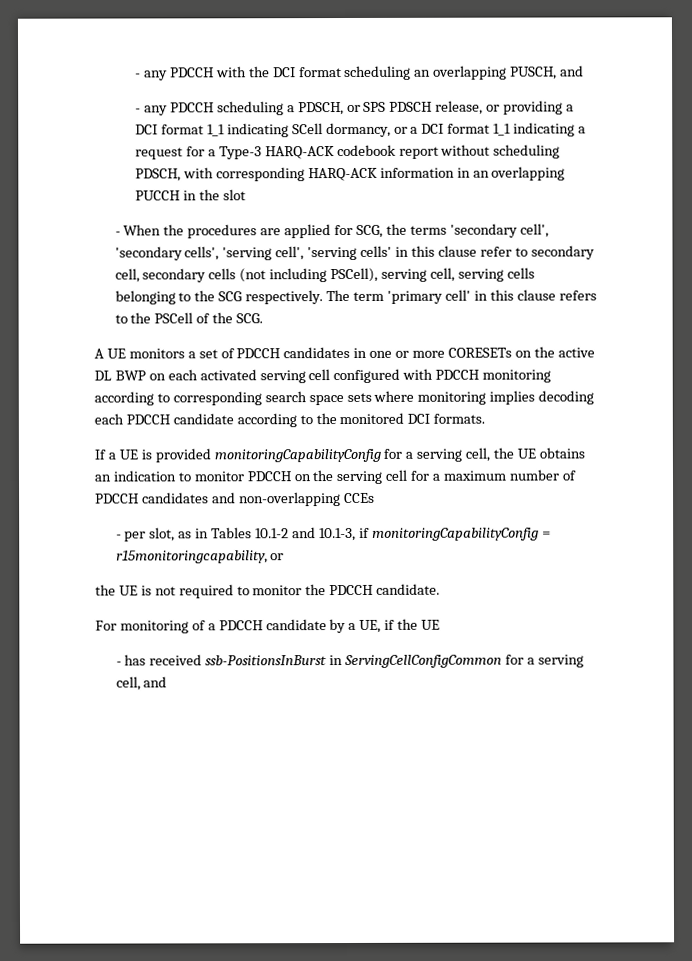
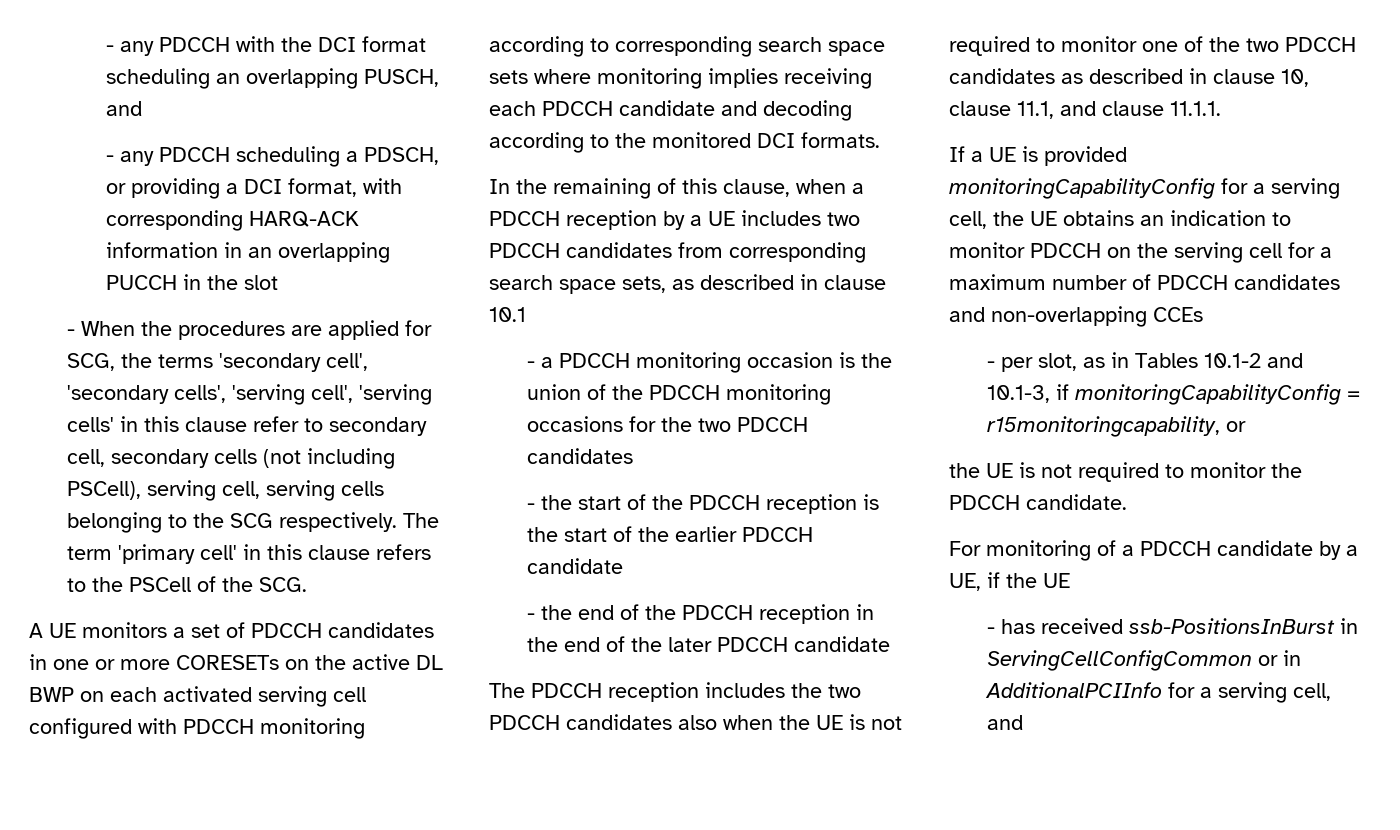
- - any PDCCH scheduling a PDSCH, or SPS PDSCH release, or providing a DCI format 1_1 indicating SCell dormancy, or a DCI format 1_1 indicating a request for a Type-3 HARQ-ACK codebook report without scheduling PDSCH, with corresponding HARQ-ACK information in an overlapping PUCCH in the slot
+ - any PDCCH scheduling a PDSCH, or providing a DCI format, with corresponding HARQ-ACK information in an overlapping PUCCH in the slot
- A UE monitors a set of PDCCH candidates in one or more CORESETs on the active DL BWP on each activated serving cell configured with PDCCH monitoring according to corresponding search space sets where monitoring implies decoding each PDCCH candidate according to the monitored DCI formats.
+ A UE monitors a set of PDCCH candidates in one or more CORESETs on the active DL BWP on each activated serving cell configured with PDCCH monitoring according to corresponding search space sets where monitoring implies receiving each PDCCH candidate and decoding according to the monitored DCI formats.
+ In the remaining of this clause, when a PDCCH reception by a UE includes two PDCCH candidates from corresponding search space sets, as described in clause 10.1
+ - a PDCCH monitoring occasion is the union of the PDCCH monitoring occasions for the two PDCCH candidates
+ - the start of the PDCCH reception is the start of the earlier PDCCH candidate
+ - the end of the PDCCH reception in the end of the later PDCCH candidate
+ The PDCCH reception includes the two PDCCH candidates also when the UE is not required to monitor one of the two PDCCH candidates as described in clause 10, clause 11.1, and clause 11.1.1.
- - has received ssb-PositionsInBurst in ServingCellConfigCommon for a serving cell, and
+ - has received ssb-PositionsInBurst in ServingCellConfigCommon or in AdditionalPCIInfo for a serving cell, and

